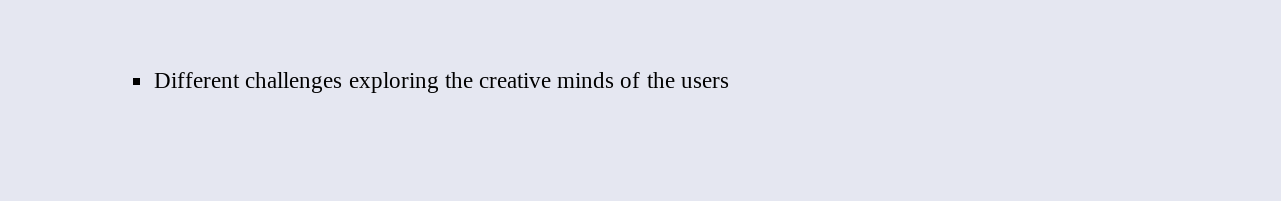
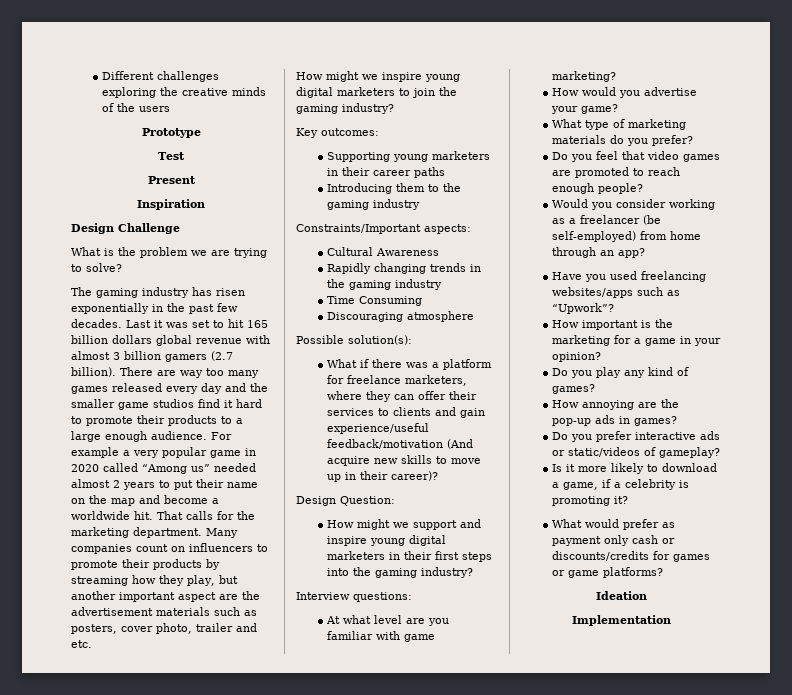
+ Prototype
+ Test
+ Present
+ Inspiration
+ Design Challenge
+ What is the problem we are trying to solve?
+ The gaming industry has risen exponentially in the past few decades. Last it was set to hit 165 billion dollars global revenue with almost 3 billion gamers (2.7 billion). There are way too many games released every day and the smaller game studios find it hard to promote their products to a large enough audience. For example a very popular game in 2020 called “Among us” needed almost 2 years to put their name on the map and become a worldwide hit. That calls for the marketing department. Many companies count on influencers to promote their products by streaming how they play, but another important aspect are the advertisement materials such as posters, cover photo, trailer and etc.
+ How might we inspire young digital marketers to join the gaming industry?
+ Key outcomes:
+ Supporting young marketers in their career paths
+ Introducing them to the gaming industry
+ Constraints/Important aspects:
+ Cultural Awareness
+ Rapidly changing trends in the gaming industry
+ Time Consuming
+ Discouraging atmosphere
+ Possible solution(s):
+ What if there was a platform for freelance marketers, where they can offer their services to clients and gain experience/useful feedback/motivation (And acquire new skills to move up in their career)?
+ Design Question:
+ How might we support and inspire young digital marketers in their first steps into the gaming industry?
+ Interview questions:
+ At what level are you familiar with game marketing?
+ How would you advertise your game?
+ What type of marketing materials do you prefer?
+ Do you feel that video games are promoted to reach enough people?
+ Would you consider working as a freelancer (be self-employed) from home through an app?
+ Have you used freelancing websites/apps such as “Upwork”?
+ How important is the marketing for a game in your opinion?
+ Do you play any kind of games?
+ How annoying are the pop-up ads in games?
+ Do you prefer interactive ads or static/videos of gameplay?
+ Is it more likely to download a game, if a celebrity is promoting it?
+ What would prefer as payment only cash or discounts/credits for games or game platforms?
+ Ideation
+ Implementation

